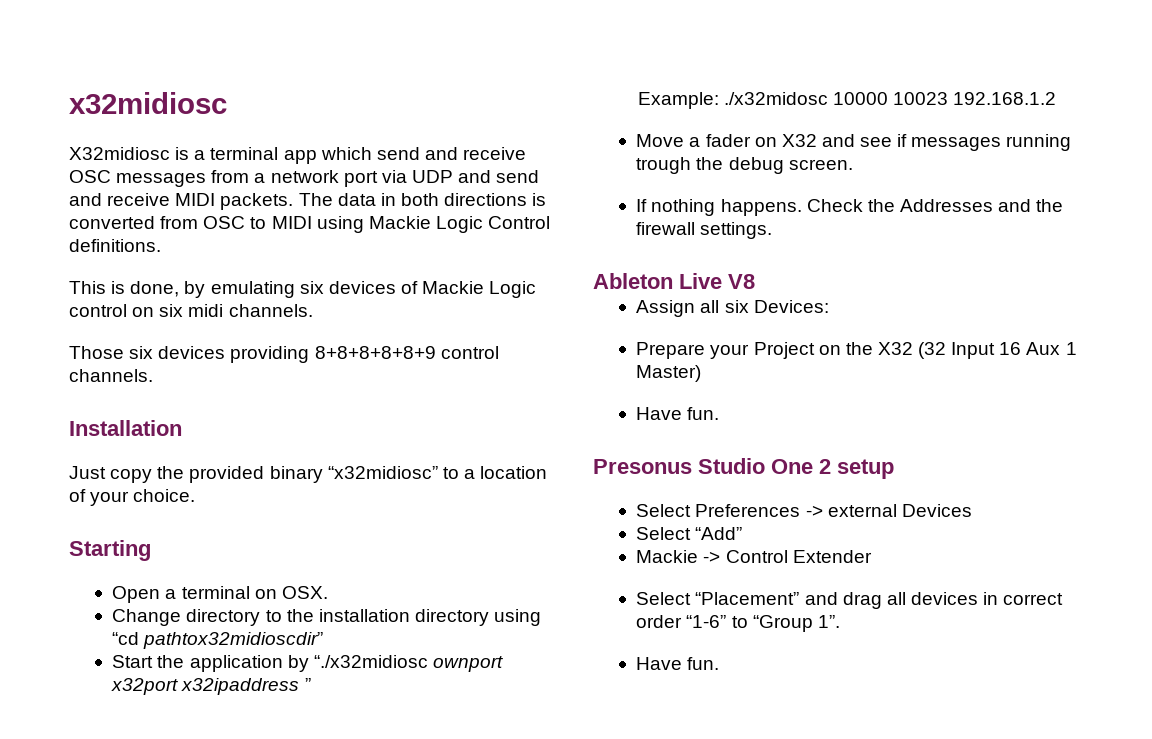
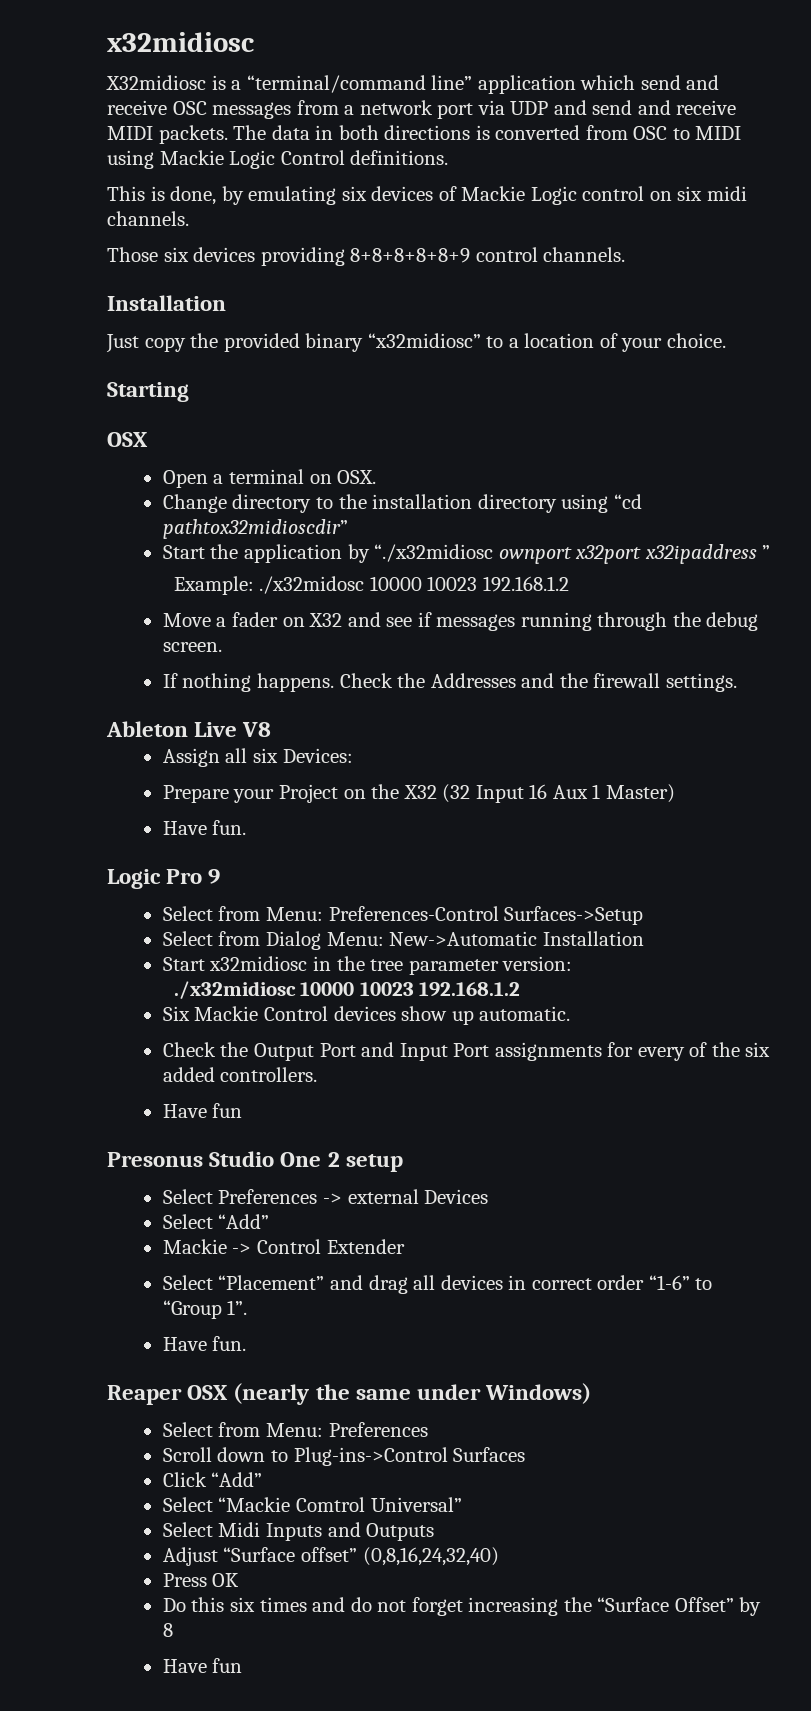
- X32midiosc is a terminal app which send and receive OSC messages from a network port via UDP and send and receive MIDI packets.
+ X32midiosc is a “terminal/command line” application which send and receive OSC messages from a network port via UDP and send and receive MIDI packets.
  Starting
+ OSX
- Move a fader on X32 and see if messages running trough the debug screen.
+ Move a fader on X32 and see if messages running through the debug screen.
+ Logic Pro 9
+ Select from Menu: Preferences-Control Surfaces->Setup
+ Select from Dialog Menu: New->Automatic Installation
+ Start x32midiosc in the tree parameter version:
+ ./x32midiosc 10000 10023 192.168.1.2
+ Six Mackie Control devices show up automatic.
+ Check the Output Port and Input Port assignments for every of the six added controllers.
+ Have fun
+ Reaper OSX (nearly the same under Windows)
+ Select from Menu: Preferences
+ Scroll down to Plug-ins->Control Surfaces
+ Click “Add”
+ Select “Mackie Comtrol Universal”
+ Select Midi Inputs and Outputs
+ Adjust “Surface offset” (0,8,16,24,32,40)
+ Press OK
+ Do this six times and do not forget increasing the “Surface Offset” by 8
+ Have fun

